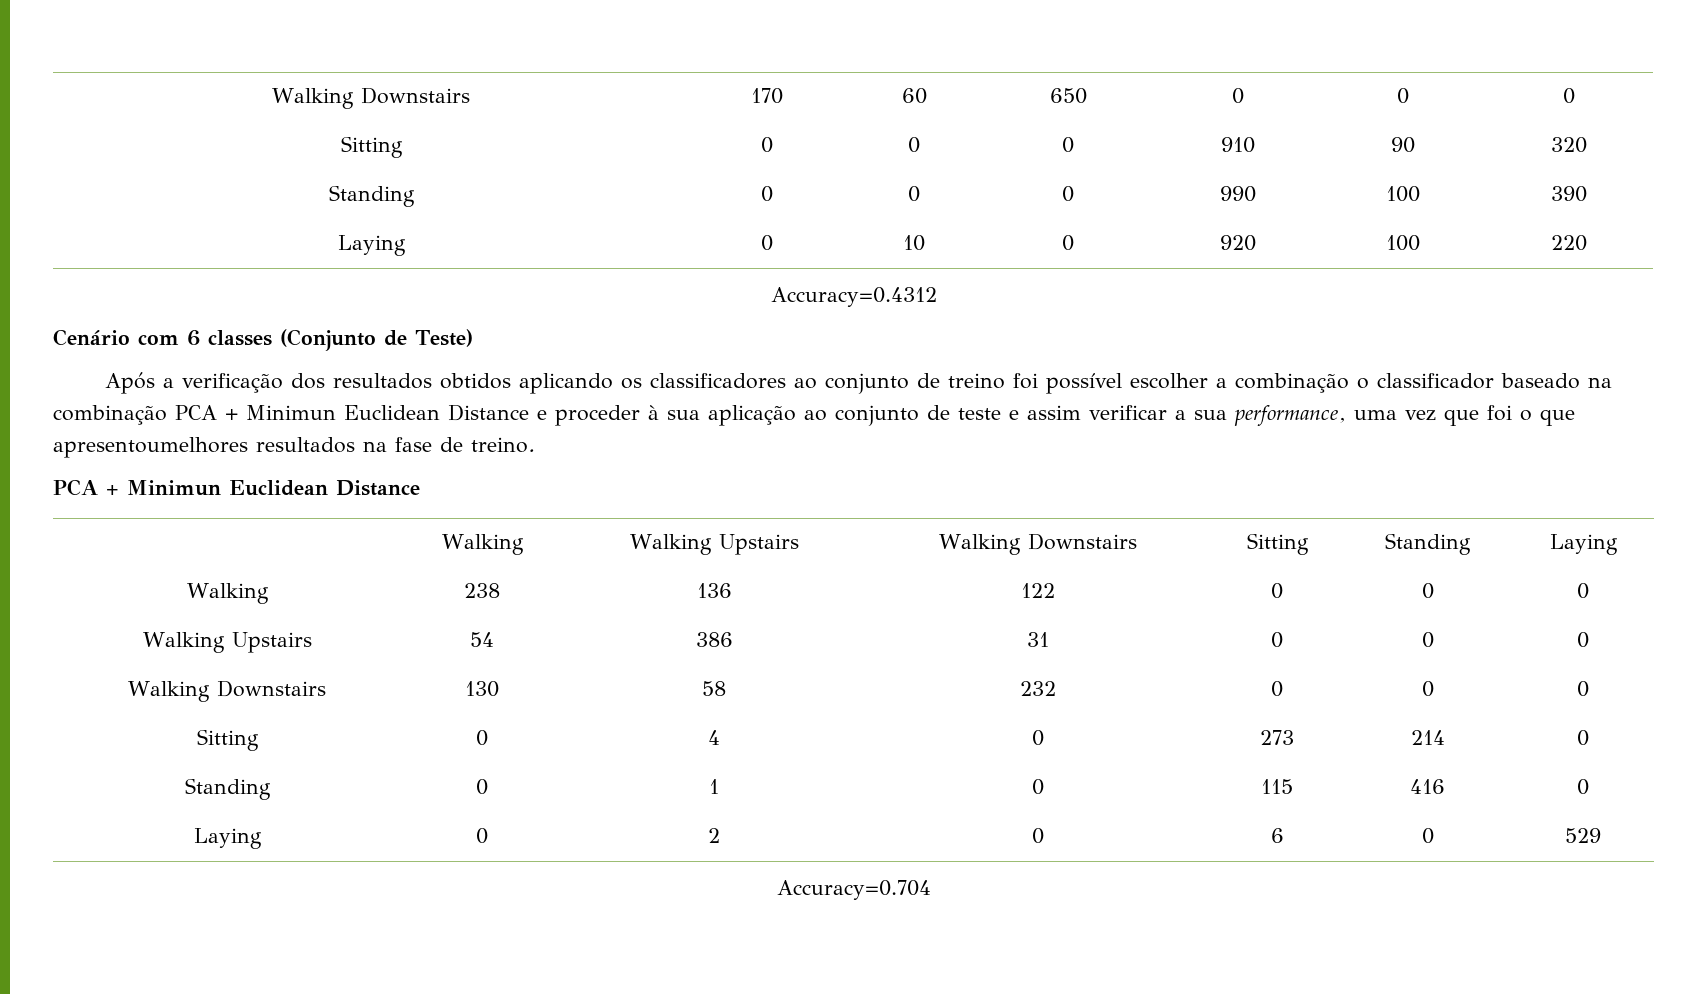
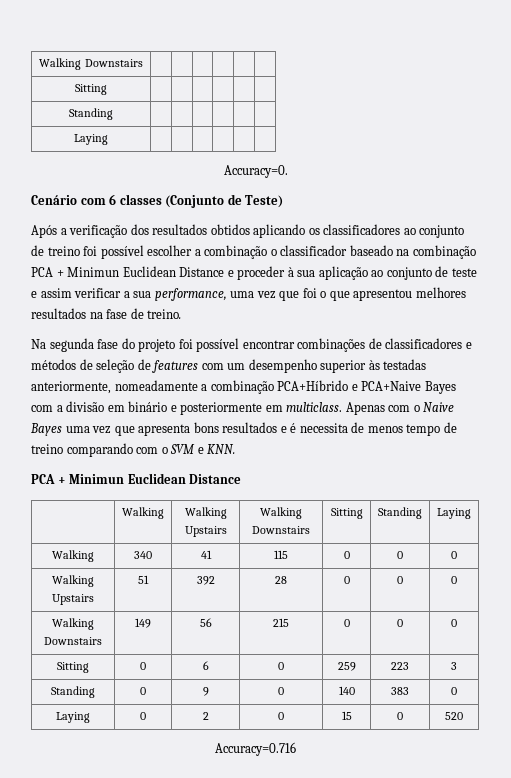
- Walking Downstairs | 170 | 60 | 650 | 0 | 0 | 0
- Sitting | 0 | 0 | 0 | 910 | 90 | 320
- Standing | 0 | 0 | 0 | 990 | 100 | 390
- Laying | 0 | 10 | 0 | 920 | 100 | 220
- Accuracy=0.4312
+ Walking Downstairs | | | | | |
+ Sitting | | | | | |
+ Standing | | | | | |
+ Laying | | | | | |
+ Accuracy=0.
- Após a verificação dos resultados obtidos aplicando os classificadores ao conjunto de treino foi possível escolher a combinação o classificador baseado na combinação PCA + Minimun Euclidean Distance e proceder à sua aplicação ao conjunto de teste e assim verificar a sua performance, uma vez que foi o que apresentoumelhores resultados na fase de treino.
+ Após a verificação dos resultados obtidos aplicando os classificadores ao conjunto de treino foi possível escolher a combinação o classificador baseado na combinação PCA + Minimun Euclidean Distance e proceder à sua aplicação ao conjunto de teste e assim verificar a sua performance, uma vez que foi o que apresentou melhores resultados na fase de treino.
+ Na segunda fase do projeto foi possível encontrar combinações de classificadores e métodos de seleção de features com um desempenho superior às testadas anteriormente, nomeadamente a combinação PCA+Híbrido e PCA+Naive Bayes com a divisão em binário e posteriormente em multiclass. Apenas com o Naive Bayes uma vez que apresenta bons resultados e é necessita de menos tempo de treino comparando com o SVM e KNN.
- Walking | 238 | 136 | 122 | 0 | 0 | 0
+ Walking | 340 | 41 | 115 | 0 | 0 | 0
- Walking Upstairs | 54 | 386 | 31 | 0 | 0 | 0
+ Walking Upstairs | 51 | 392 | 28 | 0 | 0 | 0
- Walking Downstairs | 130 | 58 | 232 | 0 | 0 | 0
- Sitting | 0 | 4 | 0 | 273 | 214 | 0
- Standing | 0 | 1 | 0 | 115 | 416 | 0
+ Walking Downstairs | 149 | 56 | 215 | 0 | 0 | 0
+ Sitting | 0 | 6 | 0 | 259 | 223 | 3
+ Standing | 0 | 9 | 0 | 140 | 383 | 0
- Laying | 0 | 2 | 0 | 6 | 0 | 529
- Accuracy=0.704
+ Laying | 0 | 2 | 0 | 15 | 0 | 520
+ Accuracy=0.716

